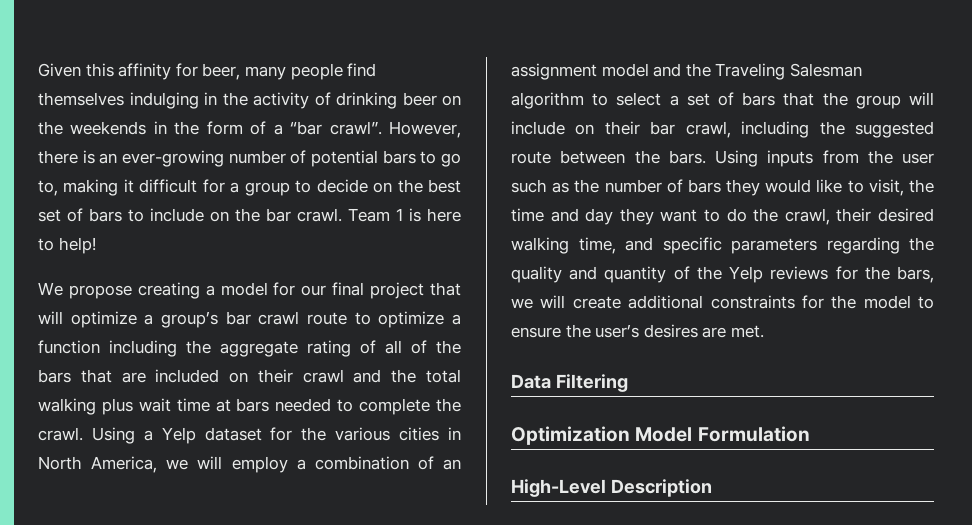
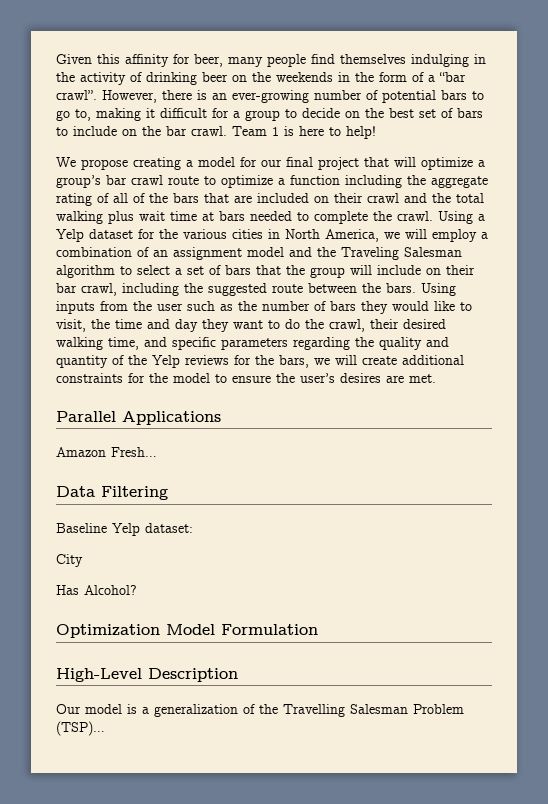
+ Parallel Applications
+ Amazon Fresh…
  Data Filtering
+ Baseline Yelp dataset:
+ City
+ Has Alcohol?
+ Our model is a generalization of the Travelling Salesman Problem (TSP)…

